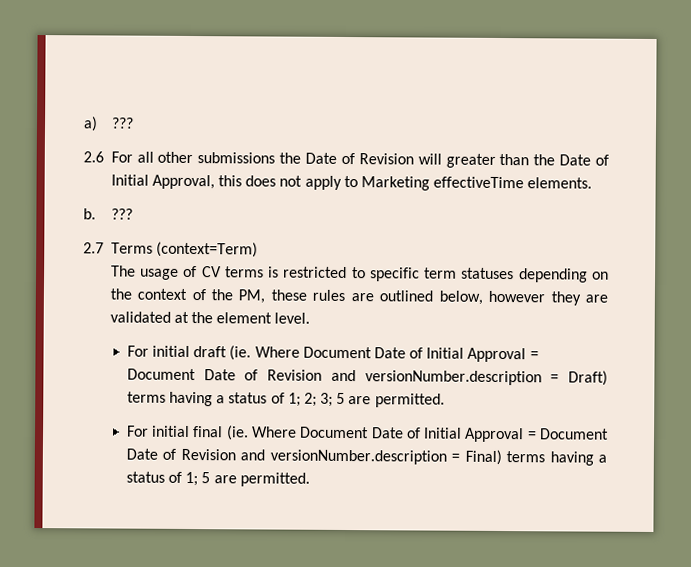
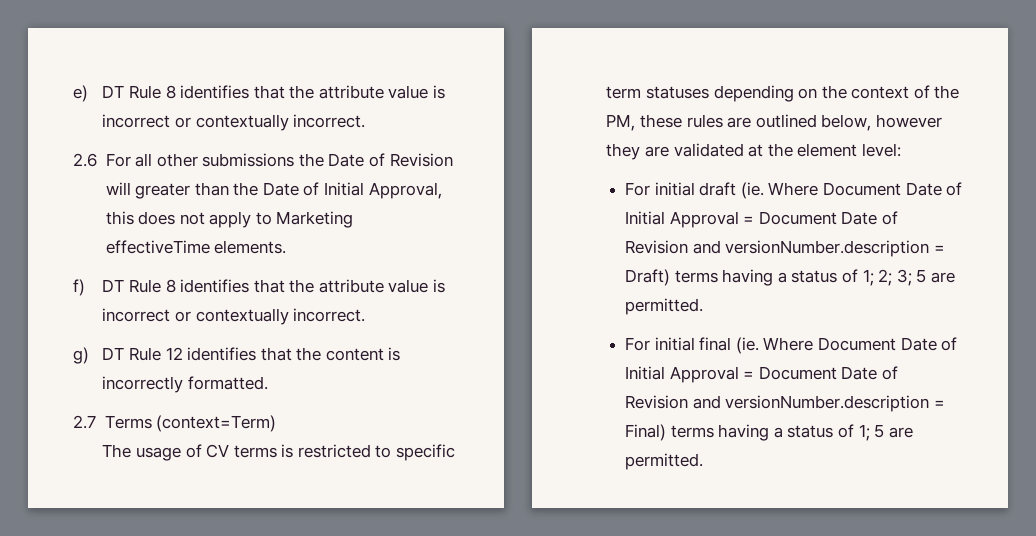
- a) ???
+ e) DT Rule 8 identifies that the attribute value is incorrect or contextually incorrect.
- b. ???
+ f) DT Rule 8 identifies that the attribute value is incorrect or contextually incorrect.
+ g) DT Rule 12 identifies that the content is incorrectly formatted.
- The usage of CV terms is restricted to specific term statuses depending on the context of the PM, these rules are outlined below, however they are validated at the element level.
+ The usage of CV terms is restricted to specific term statuses depending on the context of the PM, these rules are outlined below, however they are validated at the element level:

